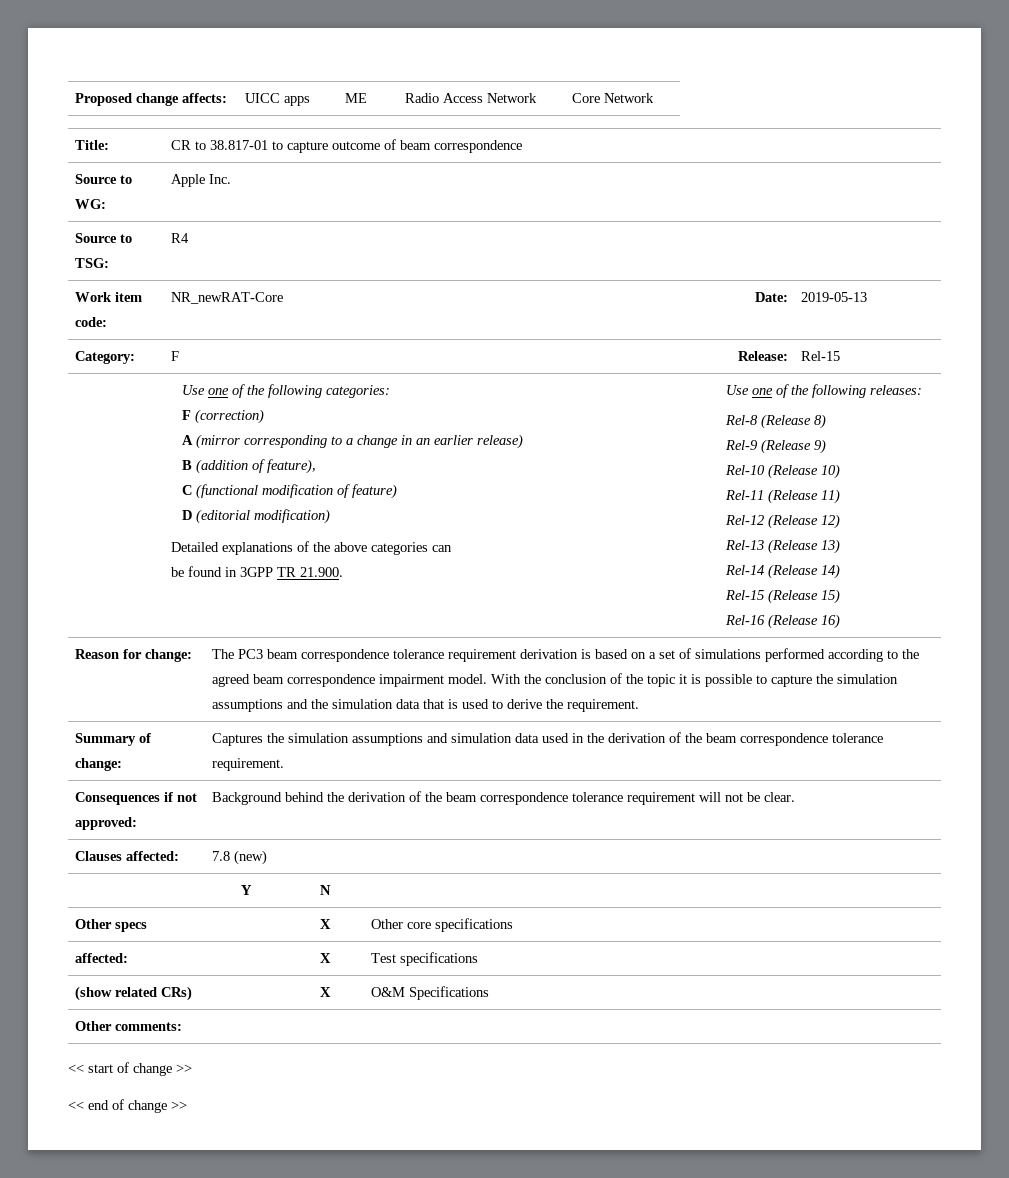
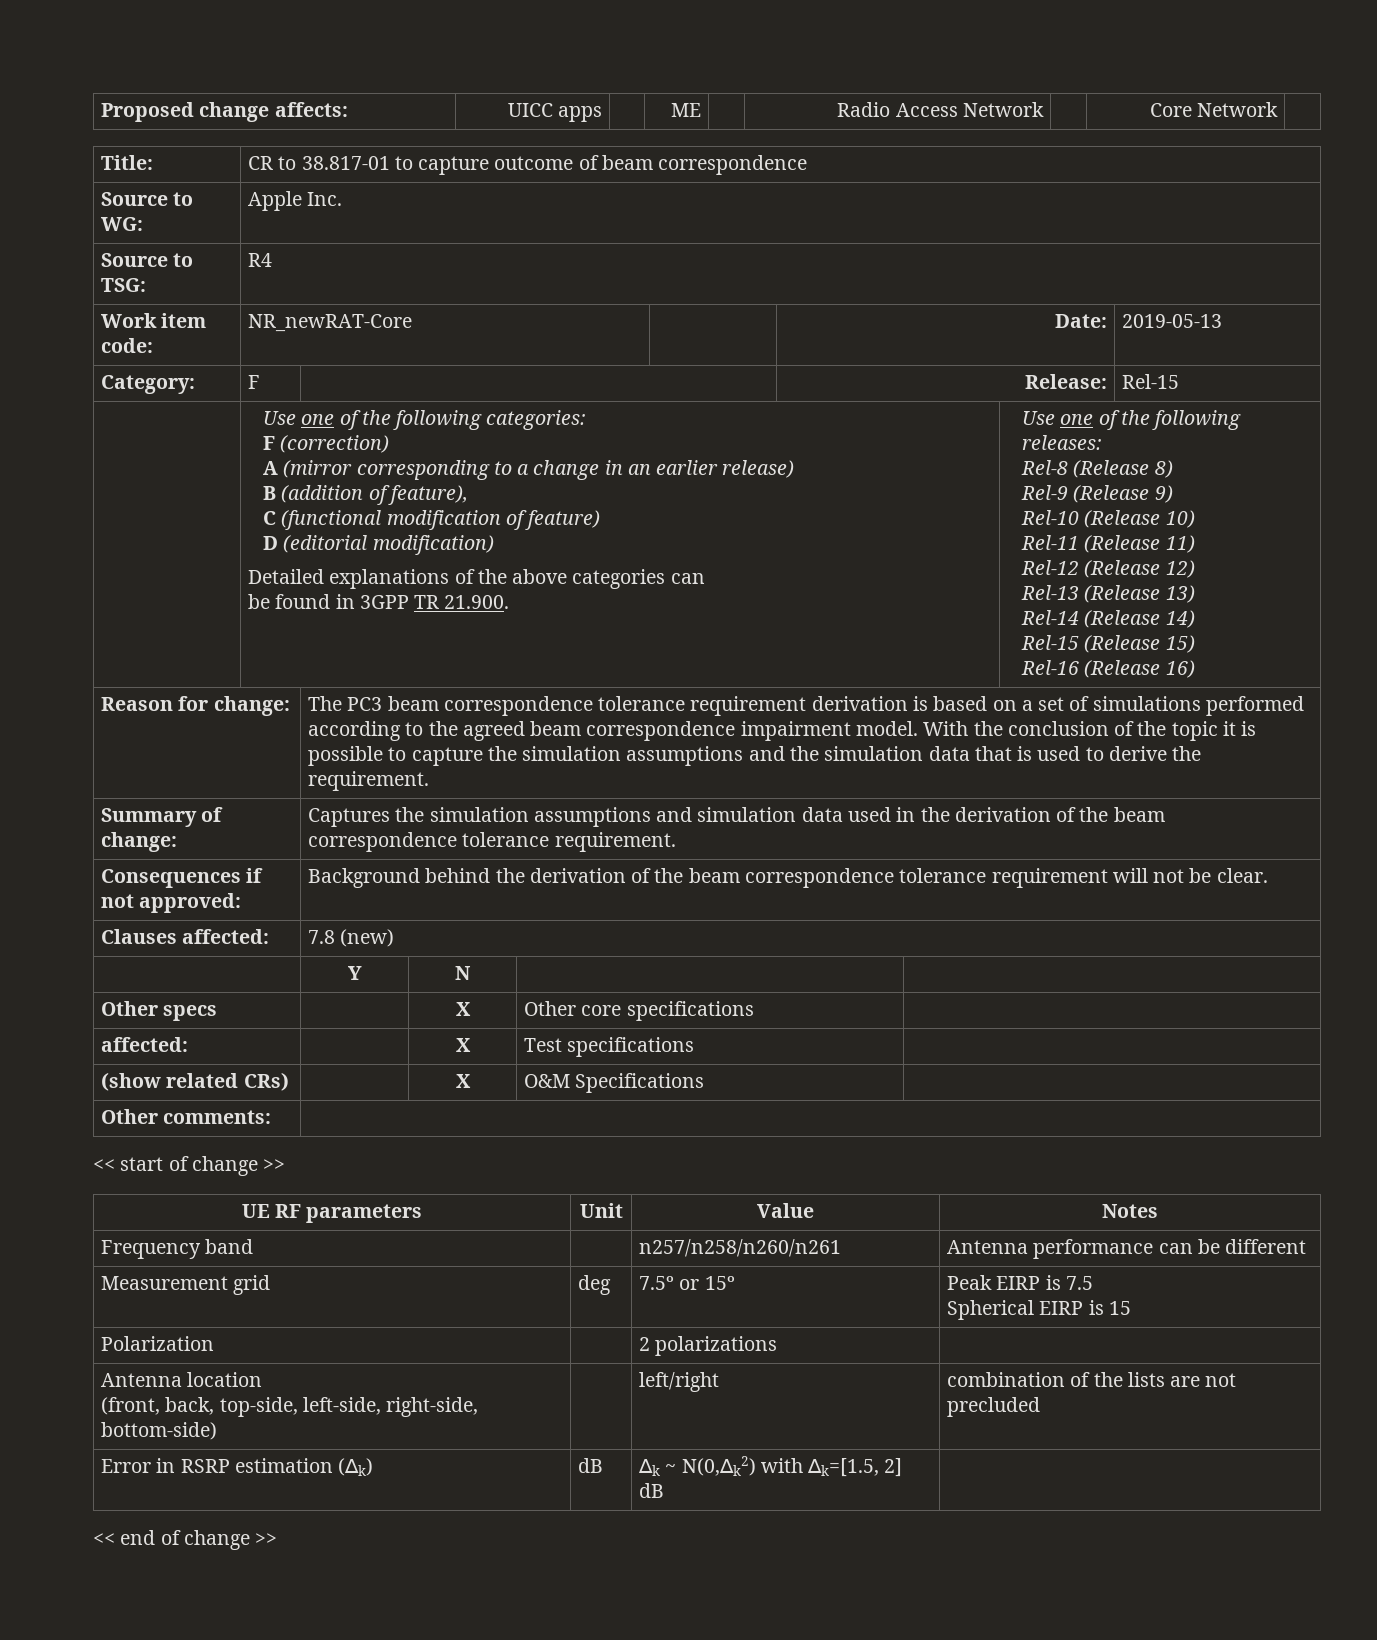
+ UE RF parameters | Unit | Value | Notes
+ Frequency band | | n257/n258/n260/n261 | Antenna performance can be different
+ Measurement grid | deg | 7.5º or 15º | Peak EIRP is 7.5
+ Spherical EIRP is 15
+ Polarization | | 2 polarizations |
+ Antenna location
+ (front, back, top-side, left-side, right-side, bottom-side) | | left/right | combination of the lists are not precluded
+ Error in RSRP estimation (∆k) | dB | ∆k ~ N(0,∆k2) with ∆k=[1.5, 2] dB |

